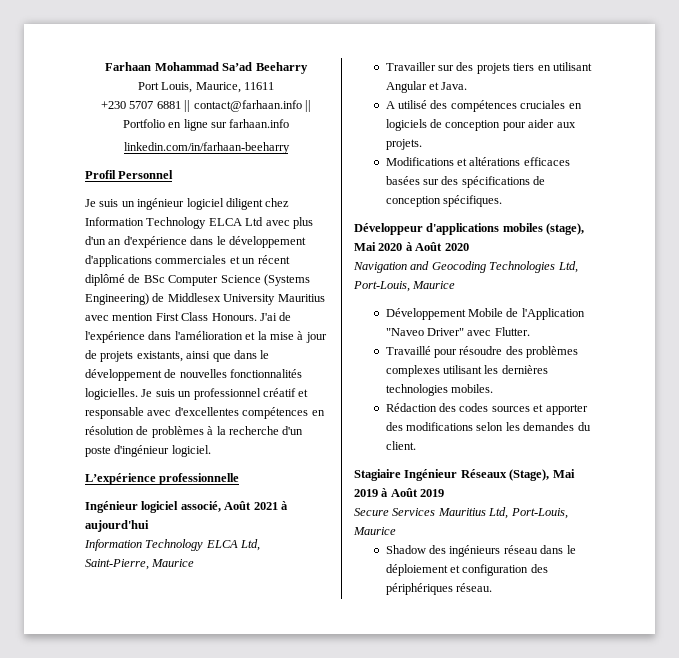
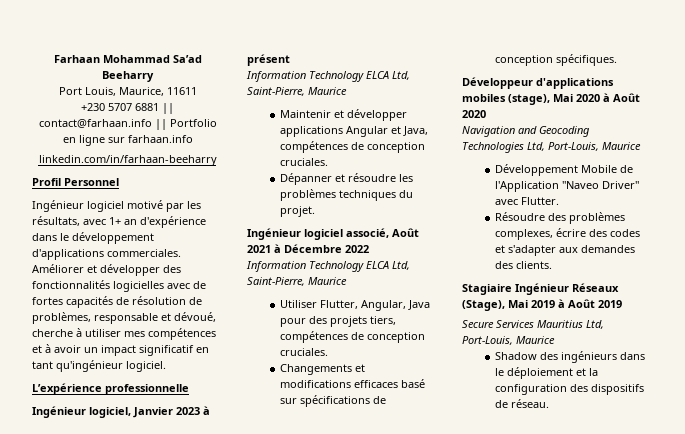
- Je suis un ingénieur logiciel diligent chez Information Technology ELCA Ltd avec plus d'un an d'expérience dans le développement d'applications commerciales et un récent diplômé de BSc Computer Science (Systems Engineering) de Middlesex University Mauritius avec mention First Class Honours. J'ai de l'expérience dans l'amélioration et la mise à jour de projets existants, ainsi que dans le développement de nouvelles fonctionnalités logicielles. Je suis un professionnel créatif et responsable avec d'excellentes compétences en résolution de problèmes à la recherche d'un poste d'ingénieur logiciel.
+ Ingénieur logiciel motivé par les résultats, avec 1+ an d'expérience dans le développement d'applications commerciales. Améliorer et développer des fonctionnalités logicielles avec de fortes capacités de résolution de problèmes, responsable et dévoué, cherche à utiliser mes compétences et à avoir un impact significatif en tant qu'ingénieur logiciel.
  L’expérience professionnelle
- Ingénieur logiciel associé, Août 2021 à aujourd'hui
+ Ingénieur logiciel, Janvier 2023 à présent
  Information Technology ELCA Ltd, Saint-Pierre, Maurice
- Travailler sur des projets tiers en utilisant Angular et Java.
- A utilisé des compétences cruciales en logiciels de conception pour aider aux projets.
- Modifications et altérations efficaces basées sur des spécifications de conception spécifiques.
+ Maintenir et développer applications Angular et Java, compétences de conception cruciales.
+ Dépanner et résoudre les problèmes techniques du projet.
+ Ingénieur logiciel associé, Août 2021 à Décembre 2022
+ Information Technology ELCA Ltd, Saint-Pierre, Maurice
+ Utiliser Flutter, Angular, Java pour des projets tiers, compétences de conception cruciales.
+ Changements et modifications efficaces basé sur spécifications de conception spécifiques.
- Travaillé pour résoudre des problèmes complexes utilisant les dernières technologies mobiles.
- Rédaction des codes sources et apporter des modifications selon les demandes du client.
+ Résoudre des problèmes complexes, écrire des codes et s'adapter aux demandes des clients.
- Shadow des ingénieurs réseau dans le déploiement et configuration des périphériques réseau.
+ Shadow des ingénieurs dans le déploiement et la configuration des dispositifs de réseau.

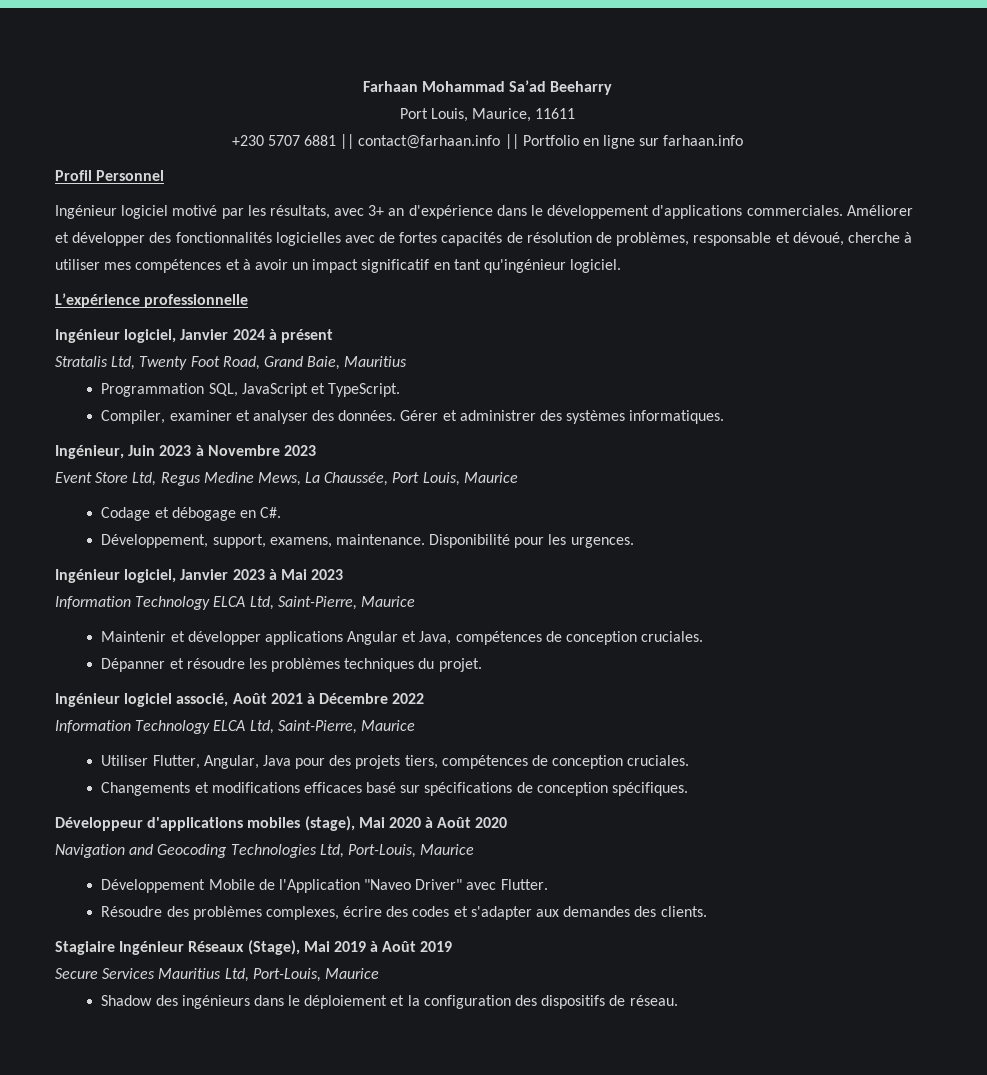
- linkedin.com/in/farhaan-beeharry
- Ingénieur logiciel motivé par les résultats, avec 1+ an d'expérience dans le développement d'applications commerciales.
+ Ingénieur logiciel motivé par les résultats, avec 3+ an d'expérience dans le développement d'applications commerciales.
- Ingénieur logiciel, Janvier 2023 à présent
+ Ingénieur logiciel, Janvier 2024 à présent
+ Stratalis Ltd, Twenty Foot Road, Grand Baie, Mauritius
+ Programmation SQL, JavaScript et TypeScript.
+ Compiler, examiner et analyser des données. Gérer et administrer des systèmes informatiques.
+ Ingénieur, Juin 2023 à Novembre 2023
+ Event Store Ltd, Regus Medine Mews, La Chaussée, Port Louis, Maurice
+ Codage et débogage en C#.
+ Développement, support, examens, maintenance. Disponibilité pour les urgences.
+ Ingénieur logiciel, Janvier 2023 à Mai 2023

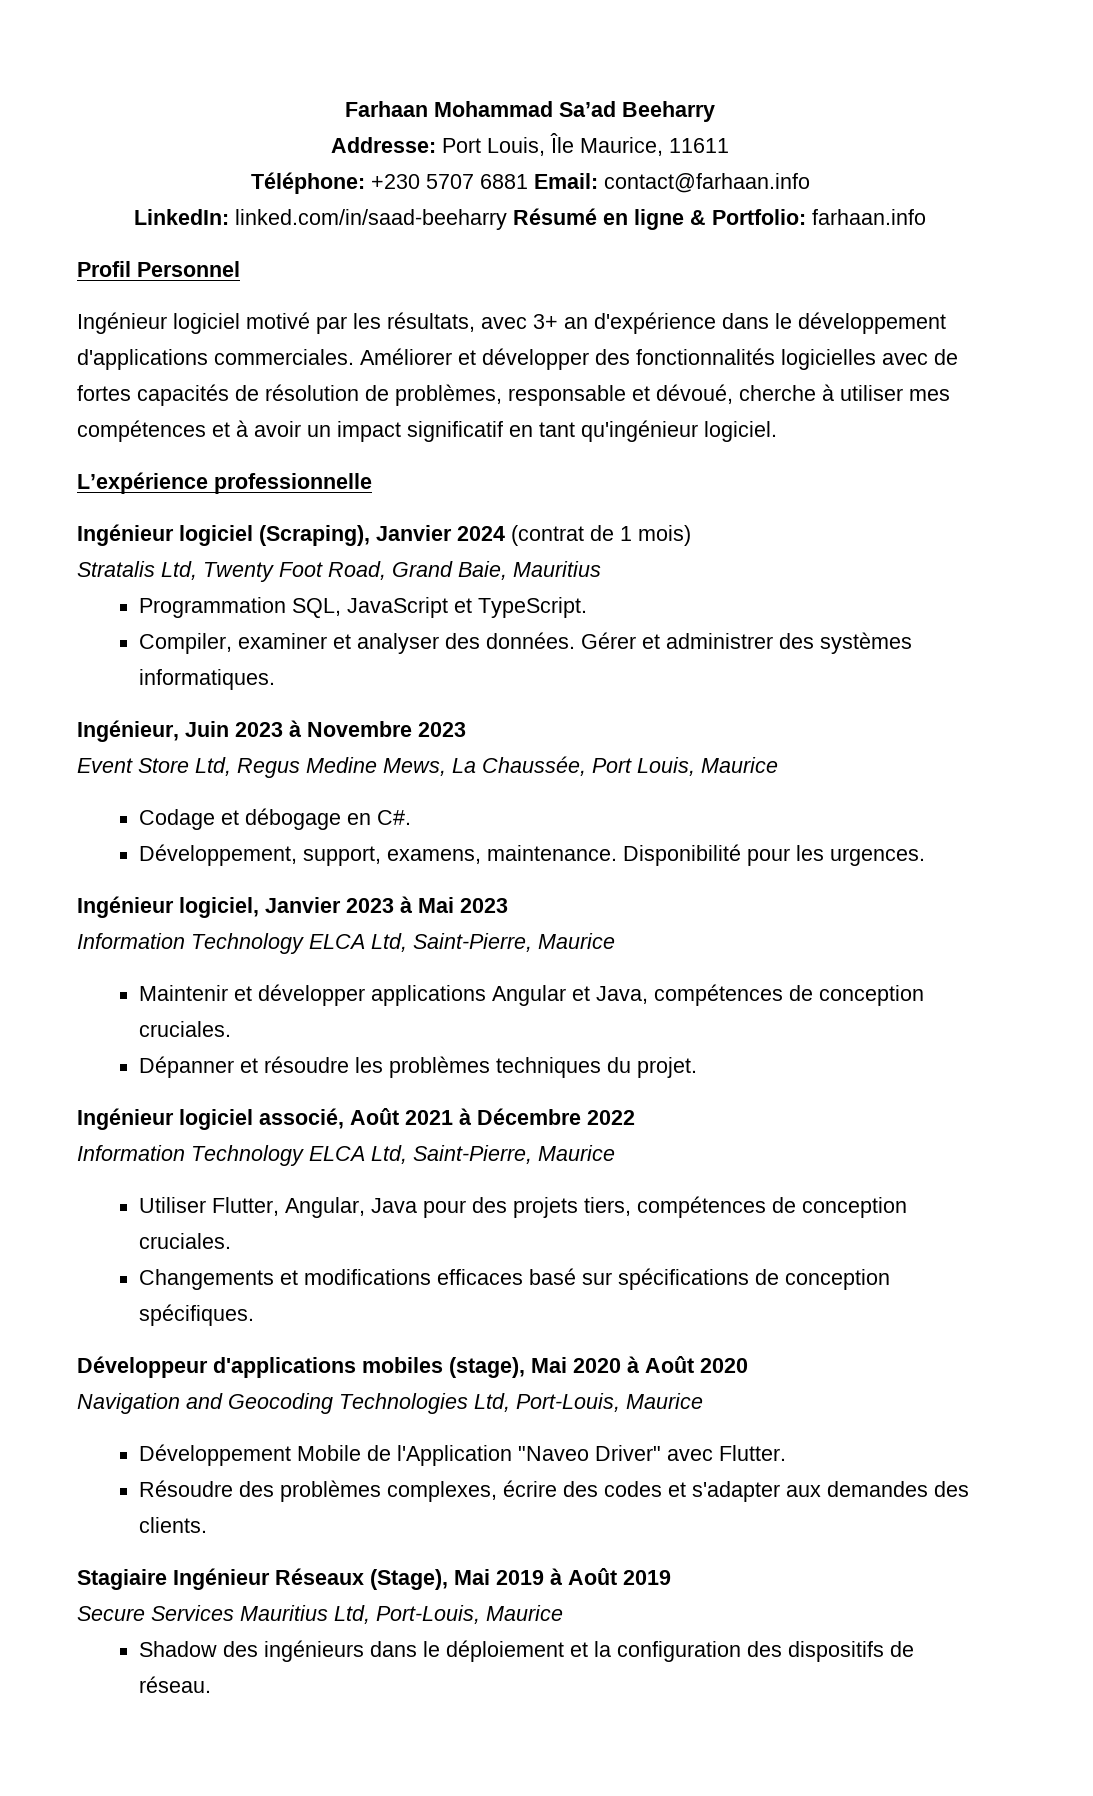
- Port Louis, Maurice, 11611
+ Addresse: Port Louis, Île Maurice, 11611
- +230 5707 6881 || contact@farhaan.info || Portfolio en ligne sur farhaan.info
+ Téléphone: +230 5707 6881 Email: contact@farhaan.info
+ LinkedIn: linked.com/in/saad-beeharry Résumé en ligne & Portfolio: farhaan.info
- Ingénieur logiciel, Janvier 2024 à présent
+ Ingénieur logiciel (Scraping), Janvier 2024 (contrat de 1 mois)

